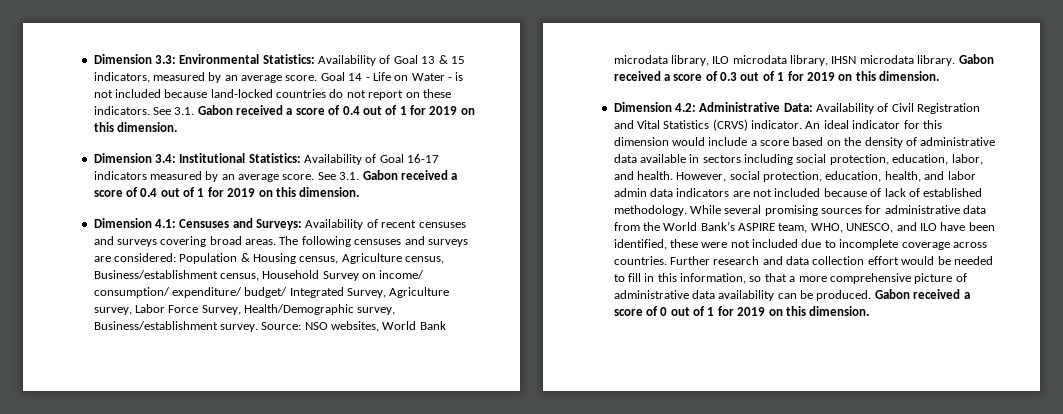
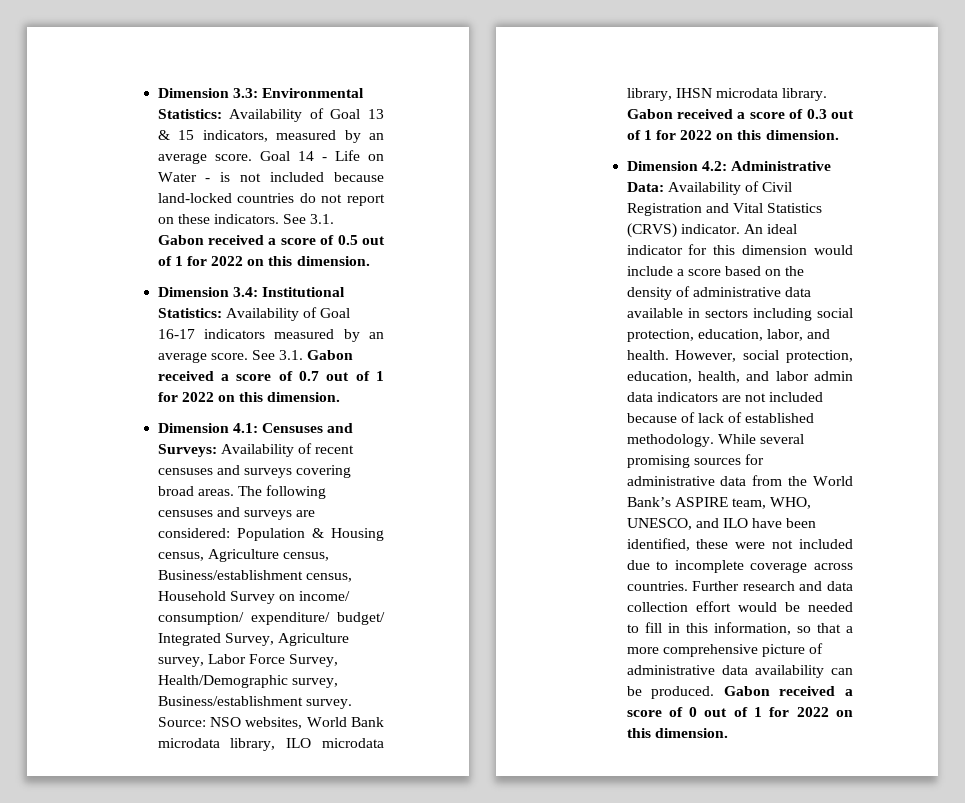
- Goal 14 - Life on Water - is not included because land-locked countries do not report on these indicators. See 3.1. Gabon received a score of 0.4 out of 1 for 2019 on this dimension.
+ Goal 14 - Life on Water - is not included because land-locked countries do not report on these indicators. See 3.1. Gabon received a score of 0.5 out of 1 for 2022 on this dimension.
- Dimension 3.4: Institutional Statistics: Availability of Goal 16-17 indicators measured by an average score. See 3.1. Gabon received a score of 0.4 out of 1 for 2019 on this dimension.
+ Dimension 3.4: Institutional Statistics: Availability of Goal 16-17 indicators measured by an average score. See 3.1. Gabon received a score of 0.7 out of 1 for 2022 on this dimension.
- Gabon received a score of 0.3 out of 1 for 2019 on this dimension.
+ Gabon received a score of 0.3 out of 1 for 2022 on this dimension.
- Gabon received a score of 0 out of 1 for 2019 on this dimension.
+ Gabon received a score of 0 out of 1 for 2022 on this dimension.

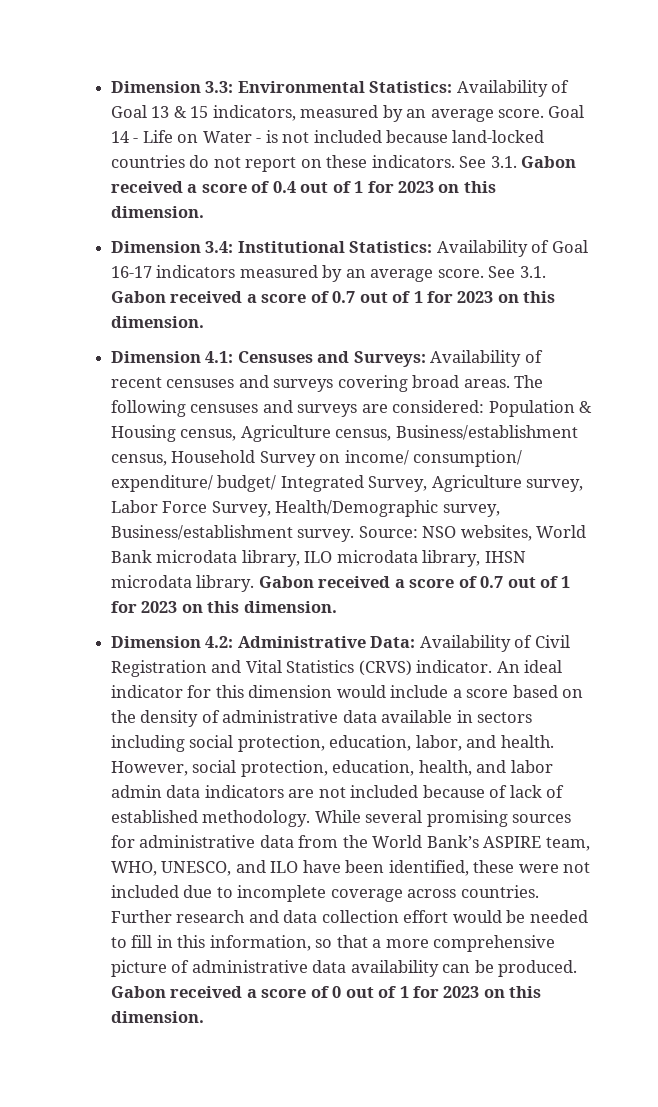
- See 3.1. Gabon received a score of 0.5 out of 1 for 2022 on this dimension.
+ See 3.1. Gabon received a score of 0.4 out of 1 for 2023 on this dimension.
- See 3.1. Gabon received a score of 0.7 out of 1 for 2022 on this dimension.
+ See 3.1. Gabon received a score of 0.7 out of 1 for 2023 on this dimension.
- Source: NSO websites, World Bank microdata library, ILO microdata library, IHSN microdata library. Gabon received a score of 0.3 out of 1 for 2022 on this dimension.
+ Source: NSO websites, World Bank microdata library, ILO microdata library, IHSN microdata library. Gabon received a score of 0.7 out of 1 for 2023 on this dimension.
- Gabon received a score of 0 out of 1 for 2022 on this dimension.
+ Gabon received a score of 0 out of 1 for 2023 on this dimension.

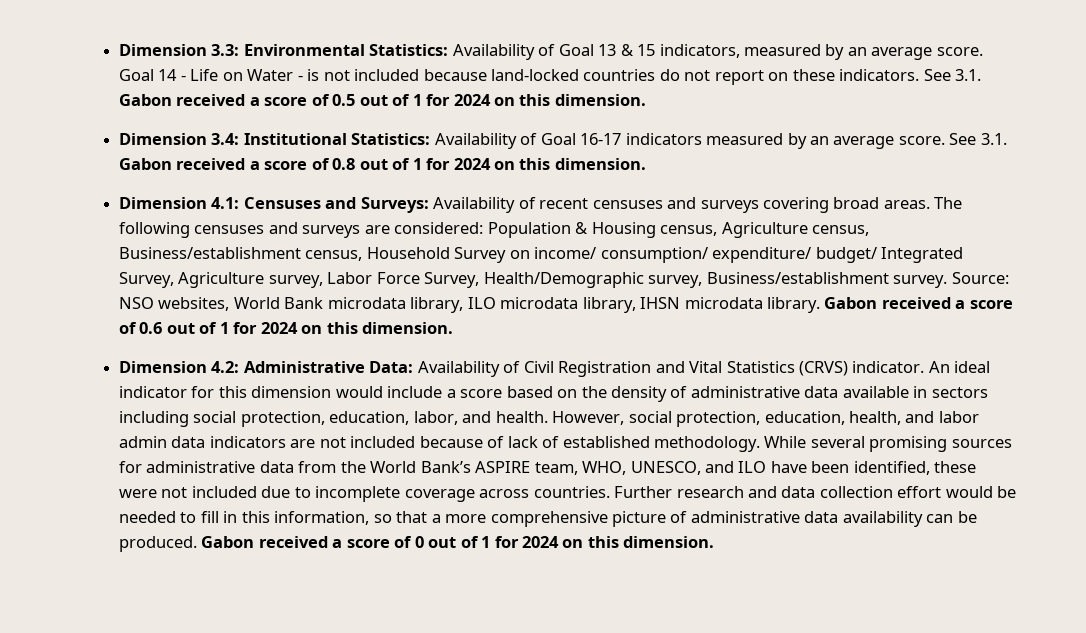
- See 3.1. Gabon received a score of 0.4 out of 1 for 2023 on this dimension.
+ See 3.1. Gabon received a score of 0.5 out of 1 for 2024 on this dimension.
- See 3.1. Gabon received a score of 0.7 out of 1 for 2023 on this dimension.
+ See 3.1. Gabon received a score of 0.8 out of 1 for 2024 on this dimension.
- Source: NSO websites, World Bank microdata library, ILO microdata library, IHSN microdata library. Gabon received a score of 0.7 out of 1 for 2023 on this dimension.
+ Source: NSO websites, World Bank microdata library, ILO microdata library, IHSN microdata library. Gabon received a score of 0.6 out of 1 for 2024 on this dimension.
- Gabon received a score of 0 out of 1 for 2023 on this dimension.
+ Gabon received a score of 0 out of 1 for 2024 on this dimension.

